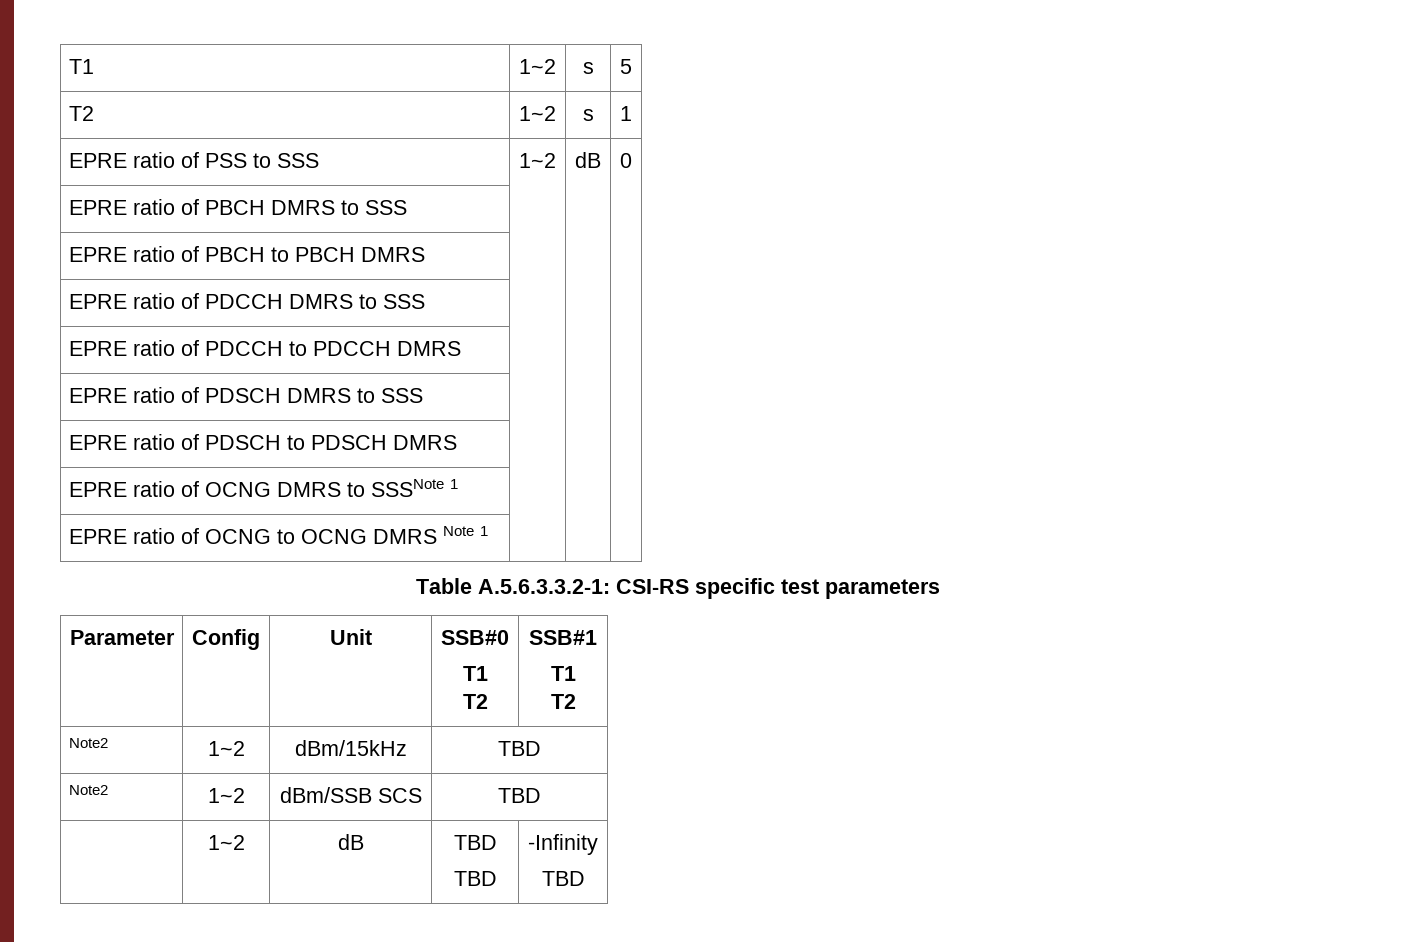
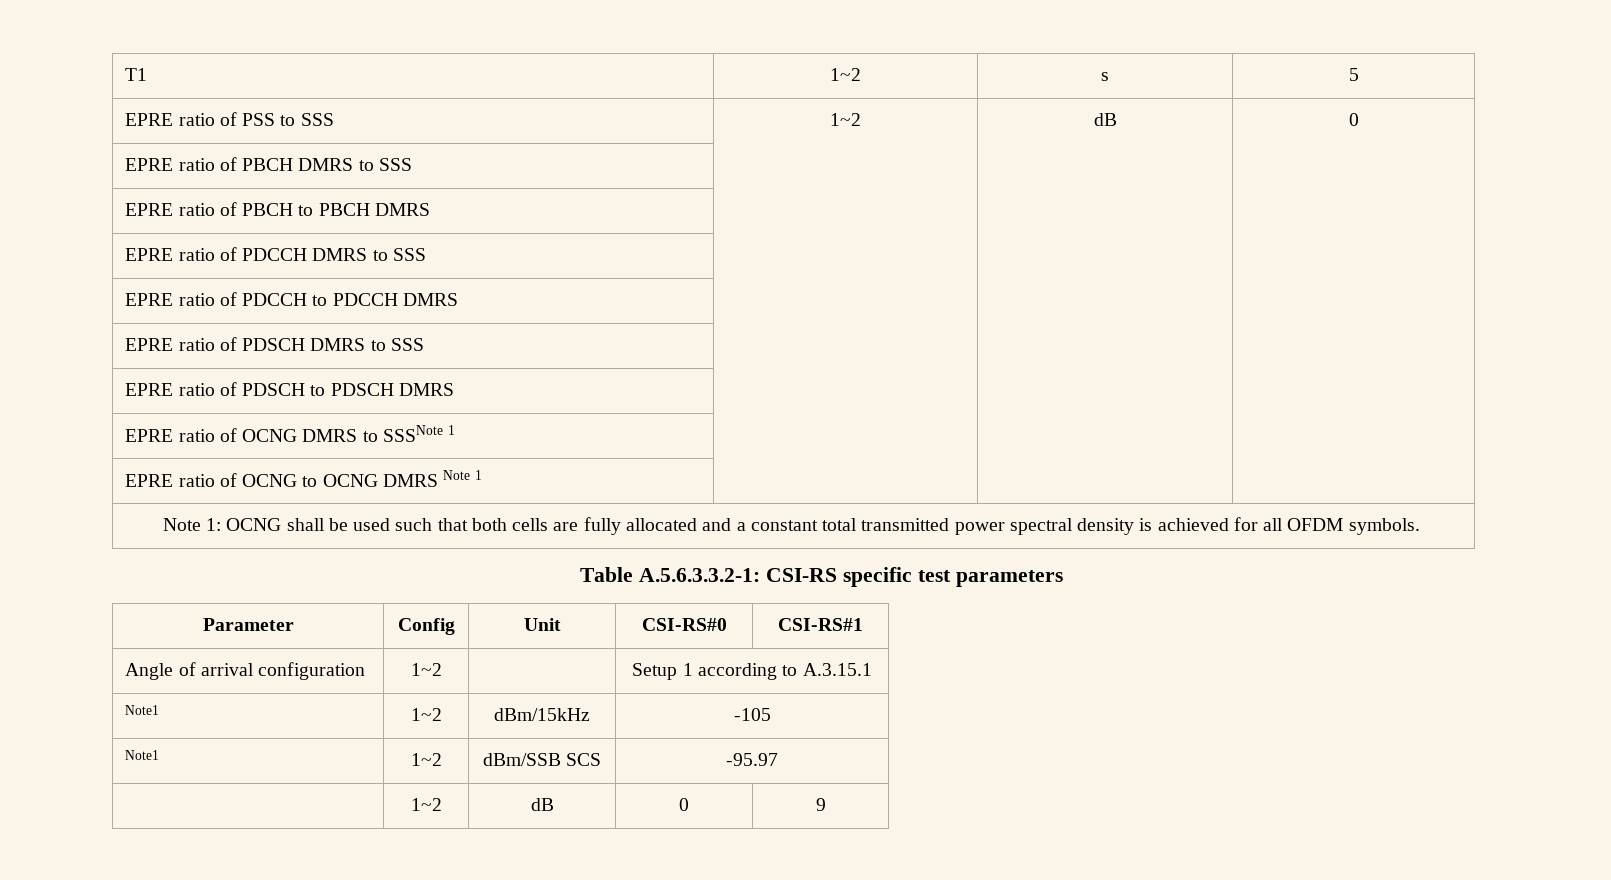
- T2 | 1~2 | s | 1
+ Note 1: OCNG shall be used such that both cells are fully allocated and a constant total transmitted power spectral density is achieved for all OFDM symbols.
- Parameter | Config | Unit | SSB#0
- T1
- T2 | SSB#1
- T1
- T2
- Note2 | 1~2 | dBm/15kHz | TBD
- Note2 | 1~2 | dBm/SSB SCS | TBD
- | 1~2 | dB | TBD
- TBD | -Infinity
- TBD
+ Parameter | Config | Unit | CSI-RS#0 | CSI-RS#1
+ Angle of arrival configuration | 1~2 | | Setup 1 according to A.3.15.1
+ Note1 | 1~2 | dBm/15kHz | -105
+ Note1 | 1~2 | dBm/SSB SCS | -95.97
+ | 1~2 | dB | 0 | 9

